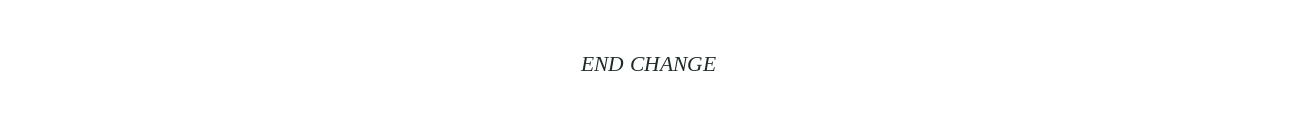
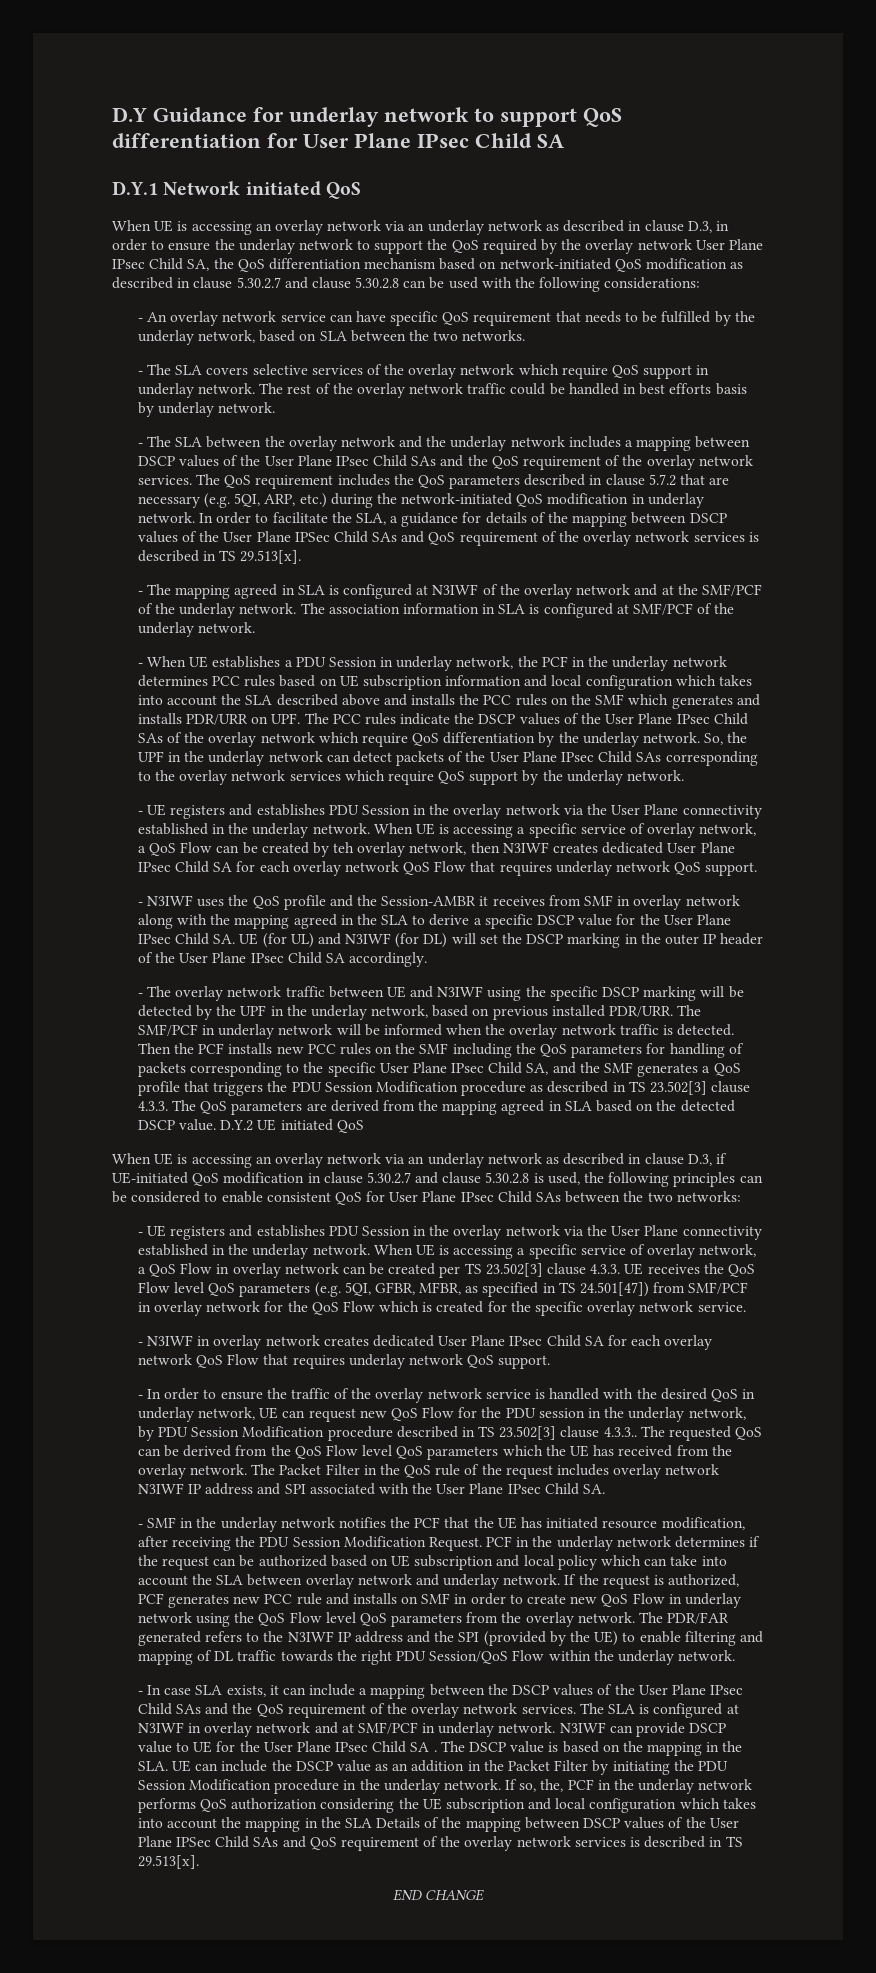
+ D.Y Guidance for underlay network to support QoS differentiation for User Plane IPsec Child SA
+ D.Y.1 Network initiated QoS
+ When UE is accessing an overlay network via an underlay network as described in clause D.3, in order to ensure the underlay network to support the QoS required by the overlay network User Plane IPsec Child SA, the QoS differentiation mechanism based on network-initiated QoS modification as described in clause 5.30.2.7 and clause 5.30.2.8 can be used with the following considerations:
+ - An overlay network service can have specific QoS requirement that needs to be fulfilled by the underlay network, based on SLA between the two networks.
+ - The SLA covers selective services of the overlay network which require QoS support in underlay network. The rest of the overlay network traffic could be handled in best efforts basis by underlay network.
+ - The SLA between the overlay network and the underlay network includes a mapping between DSCP values of the User Plane IPsec Child SAs and the QoS requirement of the overlay network services. The QoS requirement includes the QoS parameters described in clause 5.7.2 that are necessary (e.g. 5QI, ARP, etc.) during the network-initiated QoS modification in underlay network. In order to facilitate the SLA, a guidance for details of the mapping between DSCP values of the User Plane IPSec Child SAs and QoS requirement of the overlay network services is described in TS 29.513[x].
+ - The mapping agreed in SLA is configured at N3IWF of the overlay network and at the SMF/PCF of the underlay network. The association information in SLA is configured at SMF/PCF of the underlay network.
+ - When UE establishes a PDU Session in underlay network, the PCF in the underlay network determines PCC rules based on UE subscription information and local configuration which takes into account the SLA described above and installs the PCC rules on the SMF which generates and installs PDR/URR on UPF. The PCC rules indicate the DSCP values of the User Plane IPsec Child SAs of the overlay network which require QoS differentiation by the underlay network. So, the UPF in the underlay network can detect packets of the User Plane IPsec Child SAs corresponding to the overlay network services which require QoS support by the underlay network.
+ - UE registers and establishes PDU Session in the overlay network via the User Plane connectivity established in the underlay network. When UE is accessing a specific service of overlay network, a QoS Flow can be created by teh overlay network, then N3IWF creates dedicated User Plane IPsec Child SA for each overlay network QoS Flow that requires underlay network QoS support.
+ - N3IWF uses the QoS profile and the Session-AMBR it receives from SMF in overlay network along with the mapping agreed in the SLA to derive a specific DSCP value for the User Plane IPsec Child SA. UE (for UL) and N3IWF (for DL) will set the DSCP marking in the outer IP header of the User Plane IPsec Child SA accordingly.
+ - The overlay network traffic between UE and N3IWF using the specific DSCP marking will be detected by the UPF in the underlay network, based on previous installed PDR/URR. The SMF/PCF in underlay network will be informed when the overlay network traffic is detected. Then the PCF installs new PCC rules on the SMF including the QoS parameters for handling of packets corresponding to the specific User Plane IPsec Child SA, and the SMF generates a QoS profile that triggers the PDU Session Modification procedure as described in TS 23.502[3] clause 4.3.3. The QoS parameters are derived from the mapping agreed in SLA based on the detected DSCP value. D.Y.2 UE initiated QoS
+ When UE is accessing an overlay network via an underlay network as described in clause D.3, if UE-initiated QoS modification in clause 5.30.2.7 and clause 5.30.2.8 is used, the following principles can be considered to enable consistent QoS for User Plane IPsec Child SAs between the two networks:
+ - UE registers and establishes PDU Session in the overlay network via the User Plane connectivity established in the underlay network. When UE is accessing a specific service of overlay network, a QoS Flow in overlay network can be created per TS 23.502[3] clause 4.3.3. UE receives the QoS Flow level QoS parameters (e.g. 5QI, GFBR, MFBR, as specified in TS 24.501[47]) from SMF/PCF in overlay network for the QoS Flow which is created for the specific overlay network service.
+ - N3IWF in overlay network creates dedicated User Plane IPsec Child SA for each overlay network QoS Flow that requires underlay network QoS support.
+ - In order to ensure the traffic of the overlay network service is handled with the desired QoS in underlay network, UE can request new QoS Flow for the PDU session in the underlay network, by PDU Session Modification procedure described in TS 23.502[3] clause 4.3.3.. The requested QoS can be derived from the QoS Flow level QoS parameters which the UE has received from the overlay network. The Packet Filter in the QoS rule of the request includes overlay network N3IWF IP address and SPI associated with the User Plane IPsec Child SA.
+ - SMF in the underlay network notifies the PCF that the UE has initiated resource modification, after receiving the PDU Session Modification Request. PCF in the underlay network determines if the request can be authorized based on UE subscription and local policy which can take into account the SLA between overlay network and underlay network. If the request is authorized, PCF generates new PCC rule and installs on SMF in order to create new QoS Flow in underlay network using the QoS Flow level QoS parameters from the overlay network. The PDR/FAR generated refers to the N3IWF IP address and the SPI (provided by the UE) to enable filtering and mapping of DL traffic towards the right PDU Session/QoS Flow within the underlay network.
+ - In case SLA exists, it can include a mapping between the DSCP values of the User Plane IPsec Child SAs and the QoS requirement of the overlay network services. The SLA is configured at N3IWF in overlay network and at SMF/PCF in underlay network. N3IWF can provide DSCP value to UE for the User Plane IPsec Child SA . The DSCP value is based on the mapping in the SLA. UE can include the DSCP value as an addition in the Packet Filter by initiating the PDU Session Modification procedure in the underlay network. If so, the, PCF in the underlay network performs QoS authorization considering the UE subscription and local configuration which takes into account the mapping in the SLA Details of the mapping between DSCP values of the User Plane IPSec Child SAs and QoS requirement of the overlay network services is described in TS 29.513[x].

